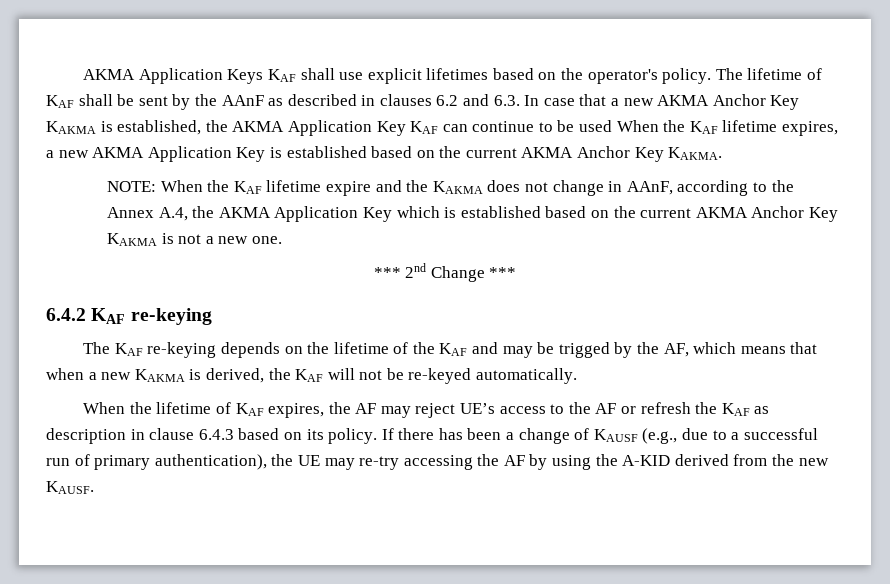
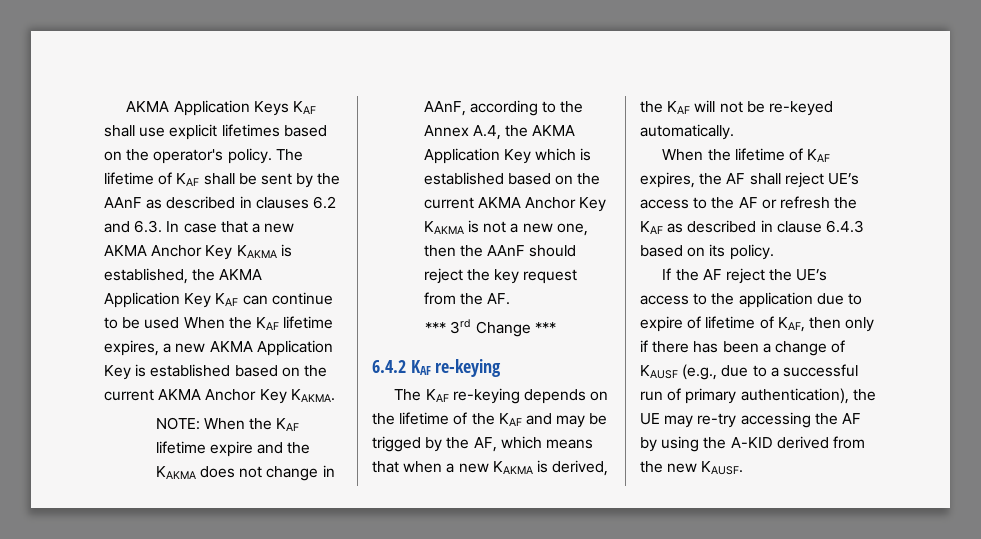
- NOTE: When the KAF lifetime expire and the KAKMA does not change in AAnF, according to the Annex A.4, the AKMA Application Key which is established based on the current AKMA Anchor Key KAKMA is not a new one.
- *** 2nd Change ***
+ NOTE: When the KAF lifetime expire and the KAKMA does not change in AAnF, according to the Annex A.4, the AKMA Application Key which is established based on the current AKMA Anchor Key KAKMA is not a new one, then the AAnF should reject the key request from the AF.
+ *** 3rd Change ***
- When the lifetime of KAF expires, the AF may reject UE’s access to the AF or refresh the KAF as description in clause 6.4.3 based on its policy. If there has been a change of KAUSF (e.g., due to a successful run of primary authentication), the UE may re-try accessing the AF by using the A-KID derived from the new KAUSF.
+ When the lifetime of KAF expires, the AF shall reject UE’s access to the AF or refresh the KAF as described in clause 6.4.3 based on its policy.
+ If the AF reject the UE’s access to the application due to expire of lifetime of KAF, then only if there has been a change of KAUSF (e.g., due to a successful run of primary authentication), the UE may re-try accessing the AF by using the A-KID derived from the new KAUSF.

